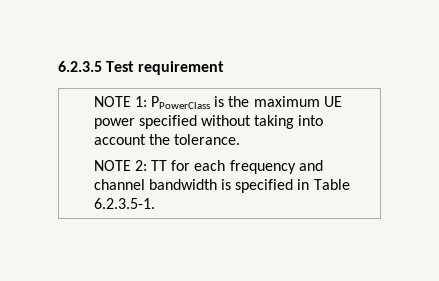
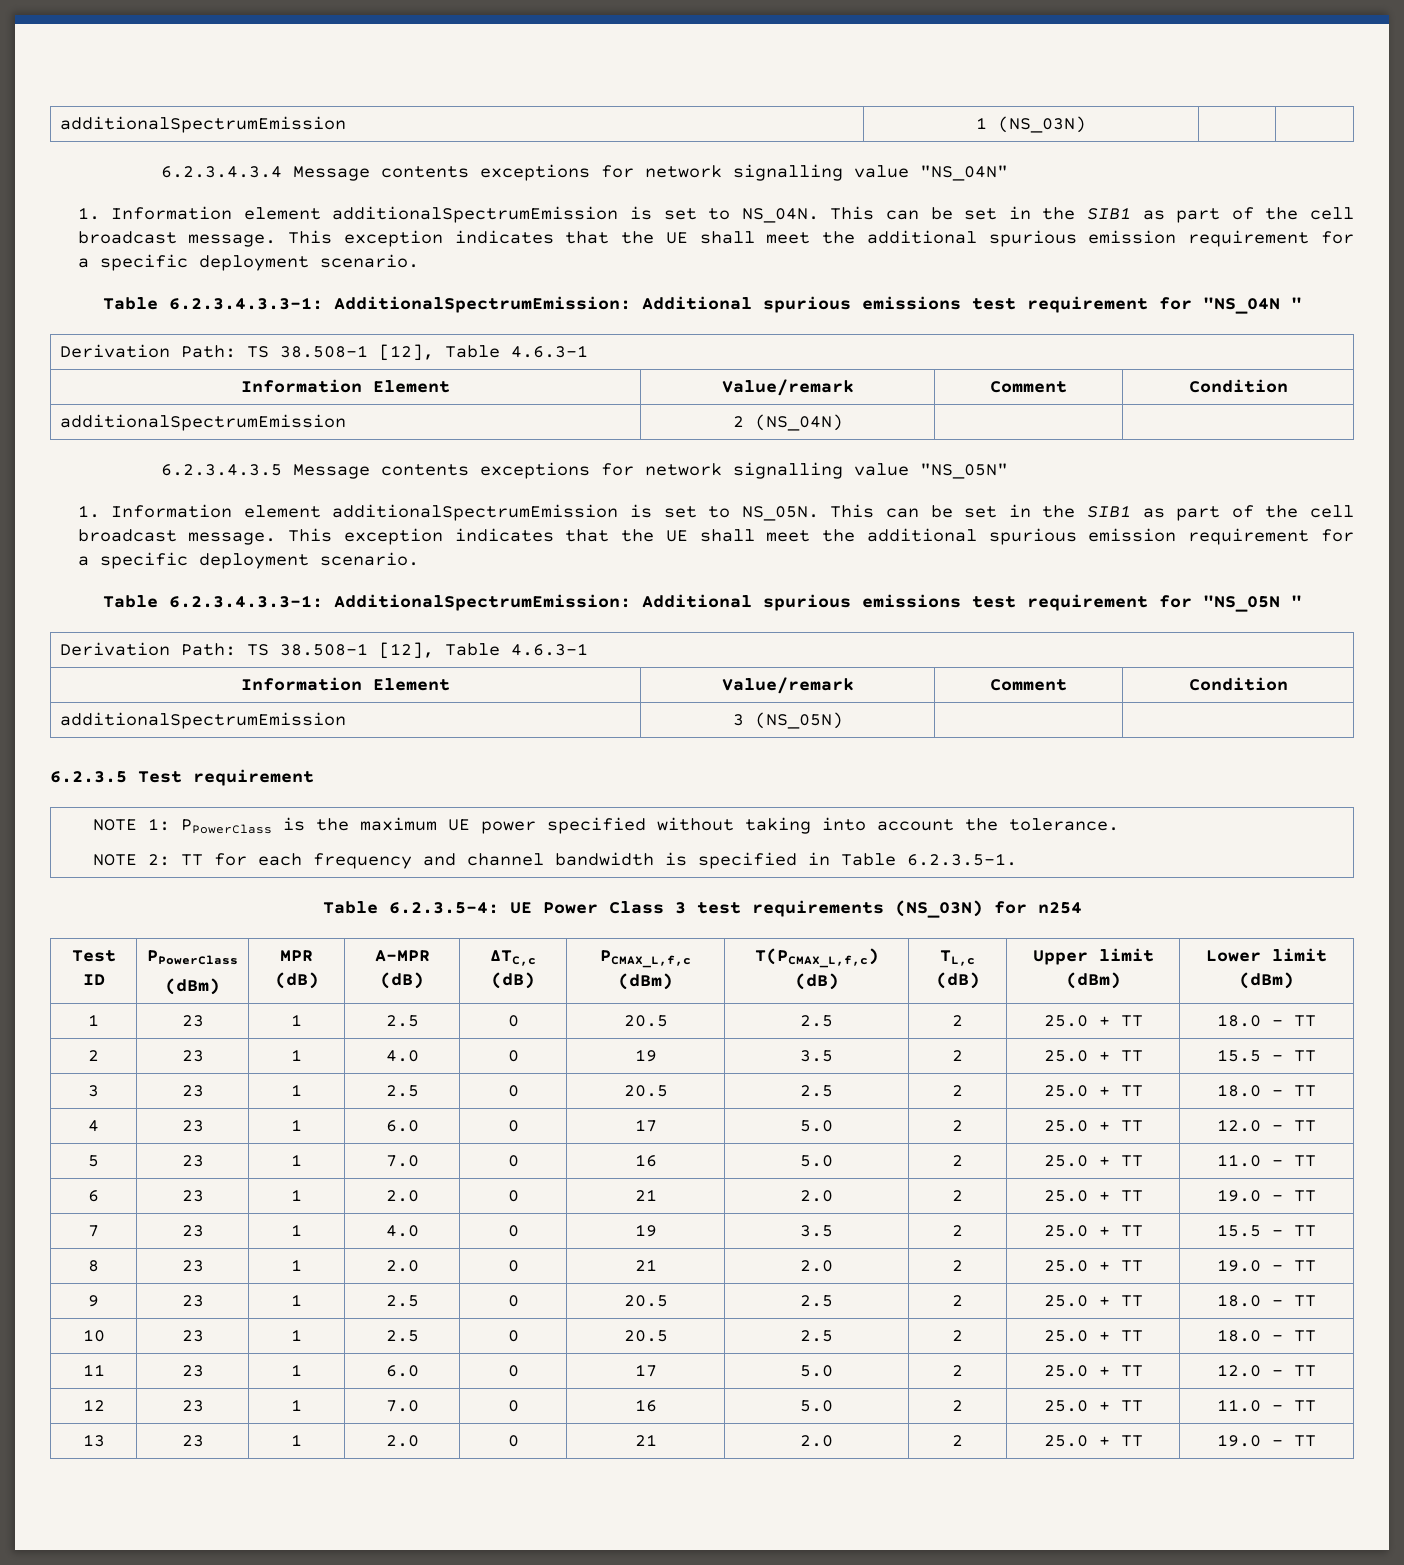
+ additionalSpectrumEmission | 1 (NS_03N) | |
+ 6.2.3.4.3.4 Message contents exceptions for network signalling value "NS_04N"
+ 1. Information element additionalSpectrumEmission is set to NS_04N. This can be set in the SIB1 as part of the cell broadcast message. This exception indicates that the UE shall meet the additional spurious emission requirement for a specific deployment scenario.
+ Table 6.2.3.4.3.3-1: AdditionalSpectrumEmission: Additional spurious emissions test requirement for "NS_04N "
+ Derivation Path: TS 38.508-1 [12], Table 4.6.3-1
+ Information Element | Value/remark | Comment | Condition
+ additionalSpectrumEmission | 2 (NS_04N) | |
+ 6.2.3.4.3.5 Message contents exceptions for network signalling value "NS_05N"
+ 1. Information element additionalSpectrumEmission is set to NS_05N. This can be set in the SIB1 as part of the cell broadcast message. This exception indicates that the UE shall meet the additional spurious emission requirement for a specific deployment scenario.
+ Table 6.2.3.4.3.3-1: AdditionalSpectrumEmission: Additional spurious emissions test requirement for "NS_05N "
+ Derivation Path: TS 38.508-1 [12], Table 4.6.3-1
+ Information Element | Value/remark | Comment | Condition
+ additionalSpectrumEmission | 3 (NS_05N) | |
+ Table 6.2.3.5-4: UE Power Class 3 test requirements (NS_03N) for n254
+ Test ID | PPowerClass
+ (dBm) | MPR (dB) | A-MPR (dB) | ΔTC,c (dB) | PCMAX_L,f,c (dBm) | T(PCMAX_L,f,c) (dB) | TL,c (dB) | Upper limit (dBm) | Lower limit (dBm)
+ 1 | 23 | 1 | 2.5 | 0 | 20.5 | 2.5 | 2 | 25.0 + TT | 18.0 - TT
+ 2 | 23 | 1 | 4.0 | 0 | 19 | 3.5 | 2 | 25.0 + TT | 15.5 - TT
+ 3 | 23 | 1 | 2.5 | 0 | 20.5 | 2.5 | 2 | 25.0 + TT | 18.0 - TT
+ 4 | 23 | 1 | 6.0 | 0 | 17 | 5.0 | 2 | 25.0 + TT | 12.0 - TT
+ 5 | 23 | 1 | 7.0 | 0 | 16 | 5.0 | 2 | 25.0 + TT | 11.0 - TT
+ 6 | 23 | 1 | 2.0 | 0 | 21 | 2.0 | 2 | 25.0 + TT | 19.0 - TT
+ 7 | 23 | 1 | 4.0 | 0 | 19 | 3.5 | 2 | 25.0 + TT | 15.5 - TT
+ 8 | 23 | 1 | 2.0 | 0 | 21 | 2.0 | 2 | 25.0 + TT | 19.0 - TT
+ 9 | 23 | 1 | 2.5 | 0 | 20.5 | 2.5 | 2 | 25.0 + TT | 18.0 - TT
+ 10 | 23 | 1 | 2.5 | 0 | 20.5 | 2.5 | 2 | 25.0 + TT | 18.0 - TT
+ 11 | 23 | 1 | 6.0 | 0 | 17 | 5.0 | 2 | 25.0 + TT | 12.0 - TT
+ 12 | 23 | 1 | 7.0 | 0 | 16 | 5.0 | 2 | 25.0 + TT | 11.0 - TT
+ 13 | 23 | 1 | 2.0 | 0 | 21 | 2.0 | 2 | 25.0 + TT | 19.0 - TT

